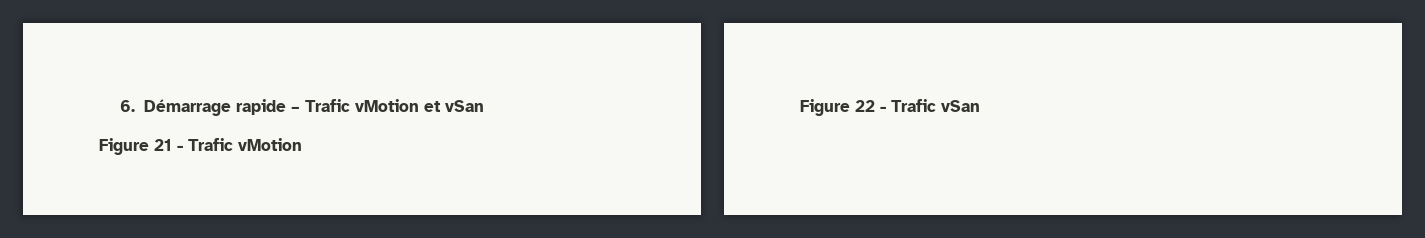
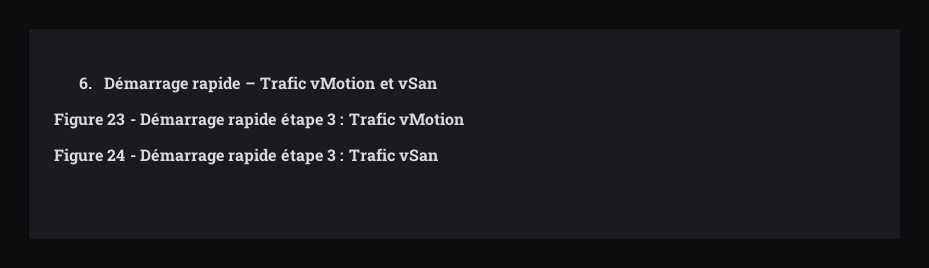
- Figure 21 - Trafic vMotion
- Figure 22 - Trafic vSan
+ Figure 23 - Démarrage rapide étape 3 : Trafic vMotion
+ Figure 24 - Démarrage rapide étape 3 : Trafic vSan

